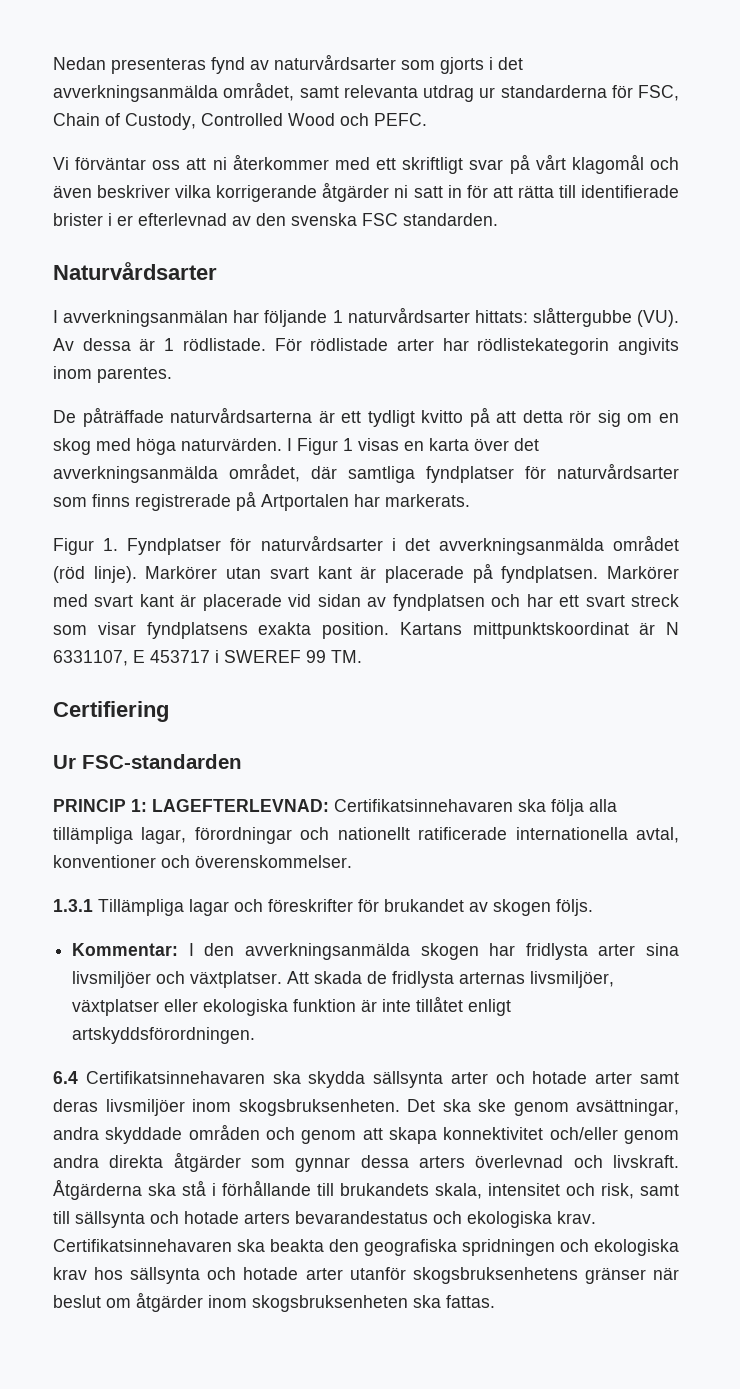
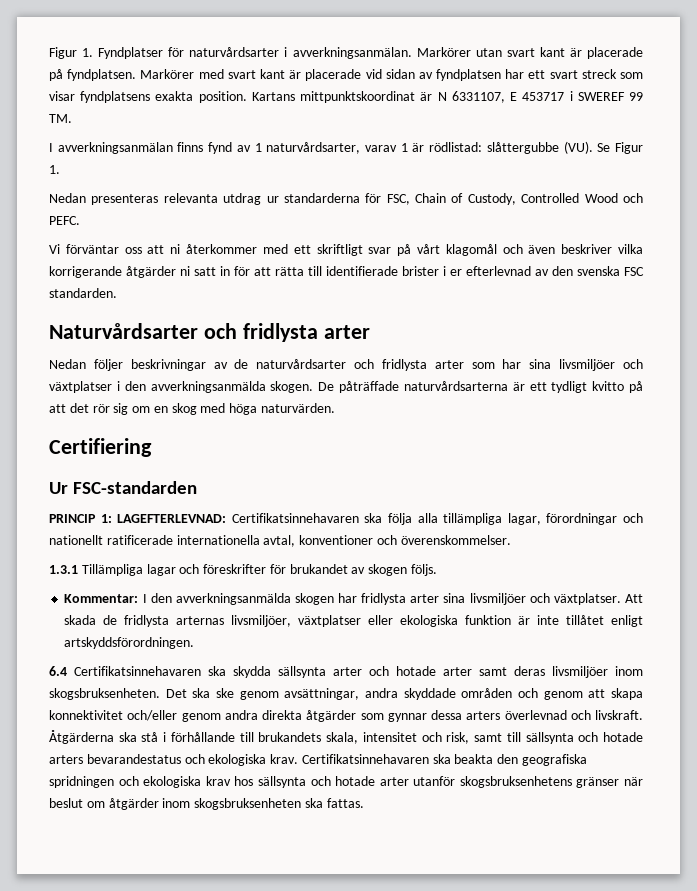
- Nedan presenteras fynd av naturvårdsarter som gjorts i det avverkningsanmälda området, samt relevanta utdrag ur standarderna för FSC, Chain of Custody, Controlled Wood och PEFC.
+ Figur 1. Fyndplatser för naturvårdsarter i avverkningsanmälan. Markörer utan svart kant är placerade på fyndplatsen. Markörer med svart kant är placerade vid sidan av fyndplatsen har ett svart streck som visar fyndplatsens exakta position. Kartans mittpunktskoordinat är N 6331107, E 453717 i SWEREF 99 TM.
+ I avverkningsanmälan finns fynd av 1 naturvårdsarter, varav 1 är rödlistad: slåttergubbe (VU). Se Figur 1.
+ Nedan presenteras relevanta utdrag ur standarderna för FSC, Chain of Custody, Controlled Wood och PEFC.
- Naturvårdsarter
- I avverkningsanmälan har följande 1 naturvårdsarter hittats: slåttergubbe (VU). Av dessa är 1 rödlistade. För rödlistade arter har rödlistekategorin angivits inom parentes.
- De påträffade naturvårdsarterna är ett tydligt kvitto på att detta rör sig om en skog med höga naturvärden. I Figur 1 visas en karta över det avverkningsanmälda området, där samtliga fyndplatser för naturvårdsarter som finns registrerade på Artportalen har markerats.
- Figur 1. Fyndplatser för naturvårdsarter i det avverkningsanmälda området (röd linje). Markörer utan svart kant är placerade på fyndplatsen. Markörer med svart kant är placerade vid sidan av fyndplatsen och har ett svart streck som visar fyndplatsens exakta position. Kartans mittpunktskoordinat är N 6331107, E 453717 i SWEREF 99 TM.
+ Naturvårdsarter och fridlysta arter
+ Nedan följer beskrivningar av de naturvårdsarter och fridlysta arter som har sina livsmiljöer och växtplatser i den avverkningsanmälda skogen. De påträffade naturvårdsarterna är ett tydligt kvitto på att det rör sig om en skog med höga naturvärden.

